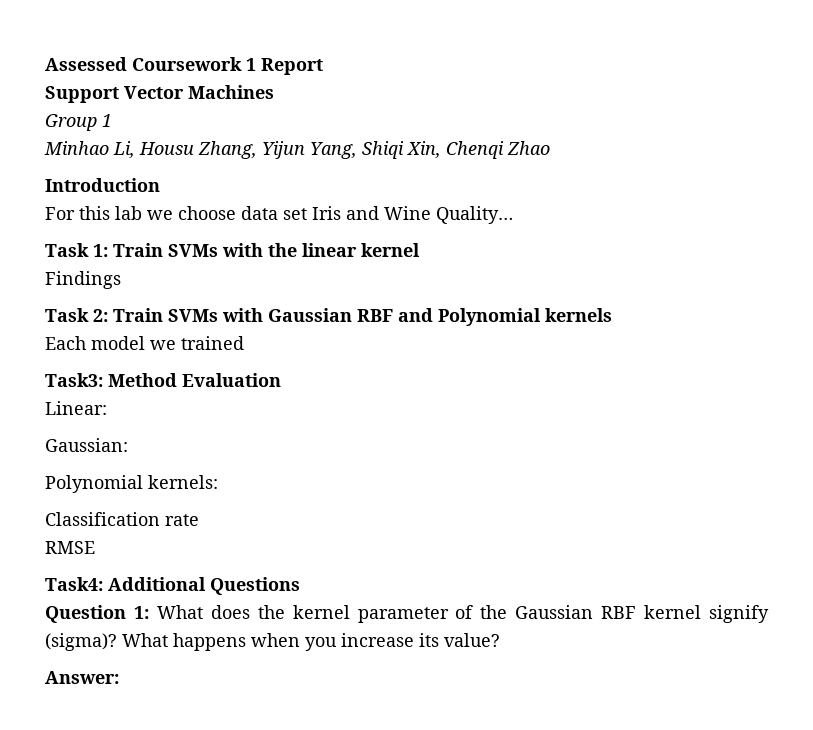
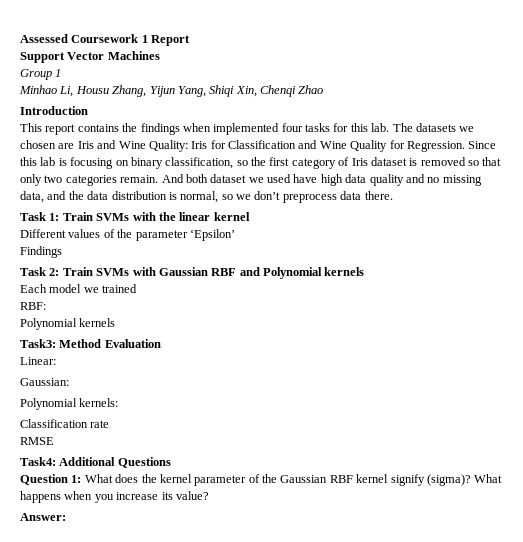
- For this lab we choose data set Iris and Wine Quality…
+ This report contains the findings when implemented four tasks for this lab. The datasets we chosen are Iris and Wine Quality: Iris for Classification and Wine Quality for Regression. Since this lab is focusing on binary classification, so the first category of Iris dataset is removed so that only two categories remain. And both dataset we used have high data quality and no missing data, and the data distribution is normal, so we don’t preprocess data there.
+ Different values of the parameter ‘Epsilon’
+ RBF:
+ Polynomial kernels

